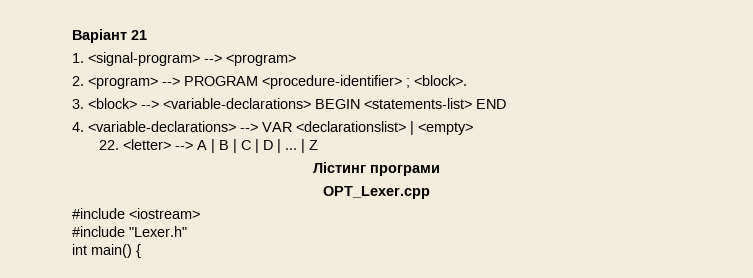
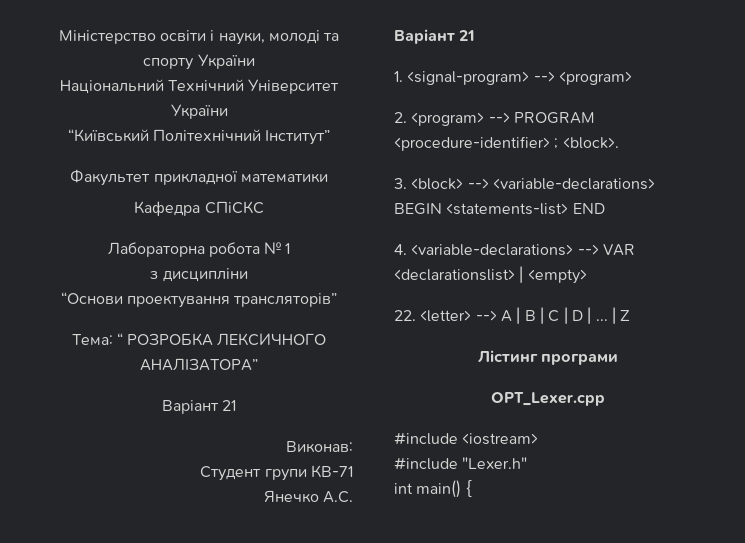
+ Міністерство освіти і науки, молоді та спорту України
+ Національний Технічний Університет України
+ “Київський Політехнічний Інститут”
+ Факультет прикладної математики
+ Кафедра СПіСКС
+ Лабораторна робота № 1
+ з дисципліни
+ “Основи проектування трансляторів”
+ Тема: “ РОЗРОБКА ЛЕКСИЧНОГО АНАЛІЗАТОРА”
+ Варіант 21
+ Виконав:
+ Студент групи КВ-71
+ Янечко А.С.

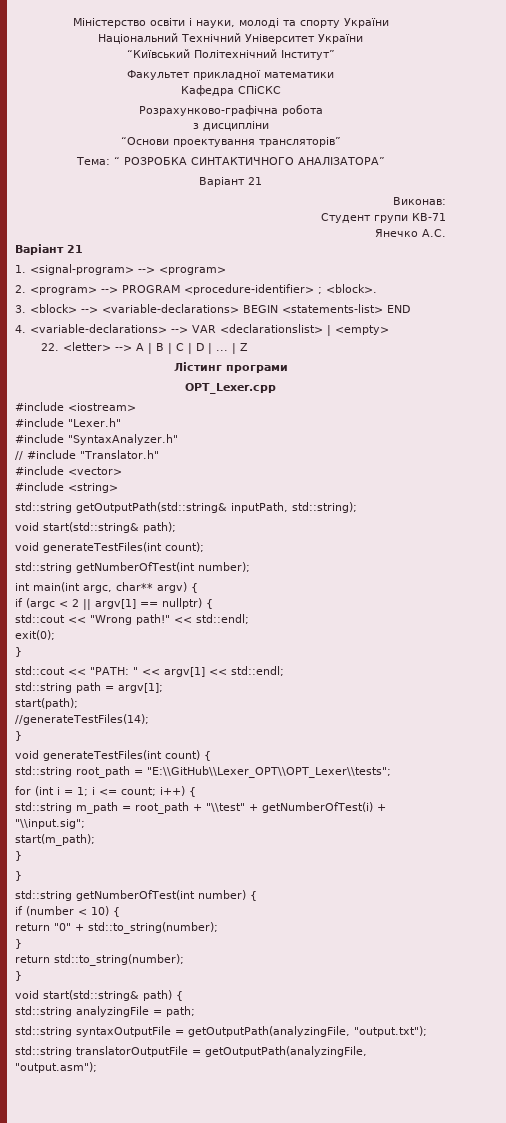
- Лабораторна робота № 1
+ Розрахунково-графічна робота
- Тема: “ РОЗРОБКА ЛЕКСИЧНОГО АНАЛІЗАТОРА”
+ Тема: “ РОЗРОБКА СИНТАКТИЧНОГО АНАЛІЗАТОРА”
- int main() {
+ #include "SyntaxAnalyzer.h"
+ // #include "Translator.h"
+ #include <vector>
+ #include <string>
+ std::string getOutputPath(std::string& inputPath, std::string);
+ void start(std::string& path);
+ void generateTestFiles(int count);
+ std::string getNumberOfTest(int number);
+ int main(int argc, char** argv) {
+ if (argc < 2 || argv[1] == nullptr) {
+ std::cout << "Wrong path!" << std::endl;
+ exit(0);
+ }
+ std::cout << "PATH: " << argv[1] << std::endl;
+ std::string path = argv[1];
+ start(path);
+ //generateTestFiles(14);
+ }
+ void generateTestFiles(int count) {
+ std::string root_path = "E:\\GitHub\\Lexer_OPT\\OPT_Lexer\\tests";
+ for (int i = 1; i <= count; i++) {
+ std::string m_path = root_path + "\\test" + getNumberOfTest(i) + "\\input.sig";
+ start(m_path);
+ }
+ }
+ std::string getNumberOfTest(int number) {
+ if (number < 10) {
+ return "0" + std::to_string(number);
+ }
+ return std::to_string(number);
+ }
+ void start(std::string& path) {
+ std::string analyzingFile = path;
+ std::string syntaxOutputFile = getOutputPath(analyzingFile, "output.txt");
+ std::string translatorOutputFile = getOutputPath(analyzingFile, "output.asm");

